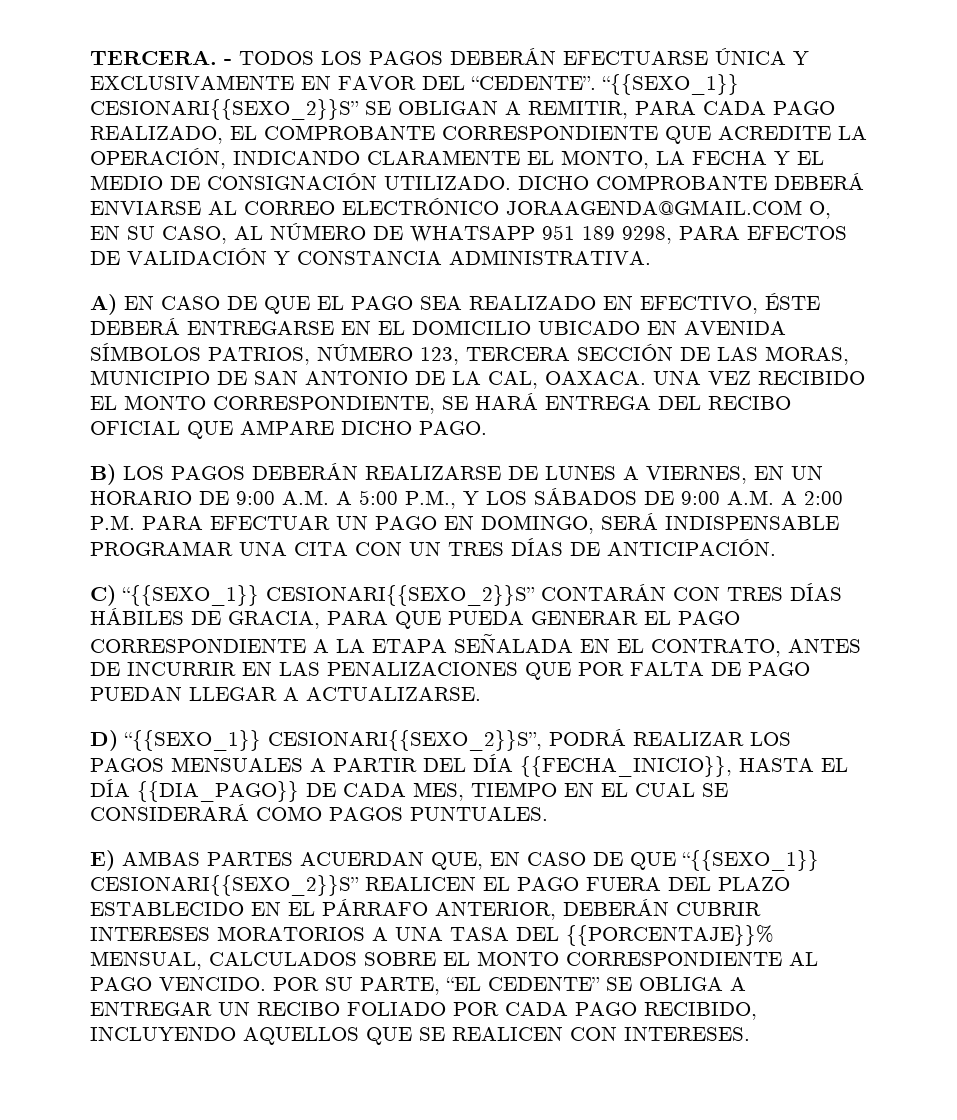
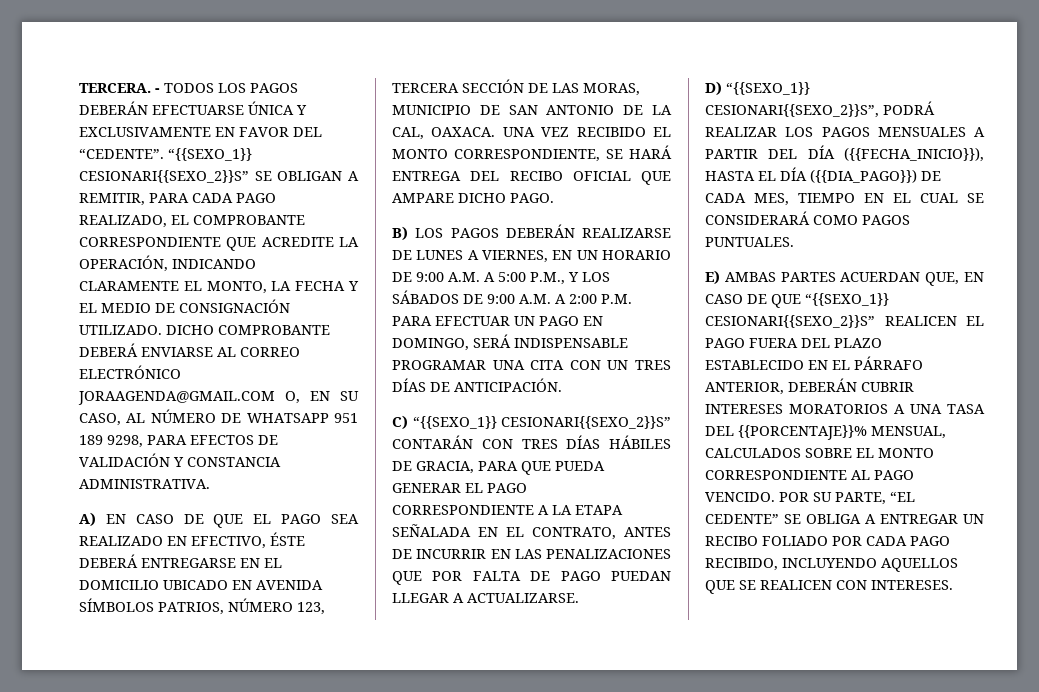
- D) “{{SEXO_1}} CESIONARI{{SEXO_2}}S”, PODRÁ REALIZAR LOS PAGOS MENSUALES A PARTIR DEL DÍA {{FECHA_INICIO}}, HASTA EL DÍA {{DIA_PAGO}} DE CADA MES, TIEMPO EN EL CUAL SE CONSIDERARÁ COMO PAGOS PUNTUALES.
+ D) “{{SEXO_1}} CESIONARI{{SEXO_2}}S”, PODRÁ REALIZAR LOS PAGOS MENSUALES A PARTIR DEL DÍA ({{FECHA_INICIO}}), HASTA EL DÍA ({{DIA_PAGO}}) DE CADA MES, TIEMPO EN EL CUAL SE CONSIDERARÁ COMO PAGOS PUNTUALES.

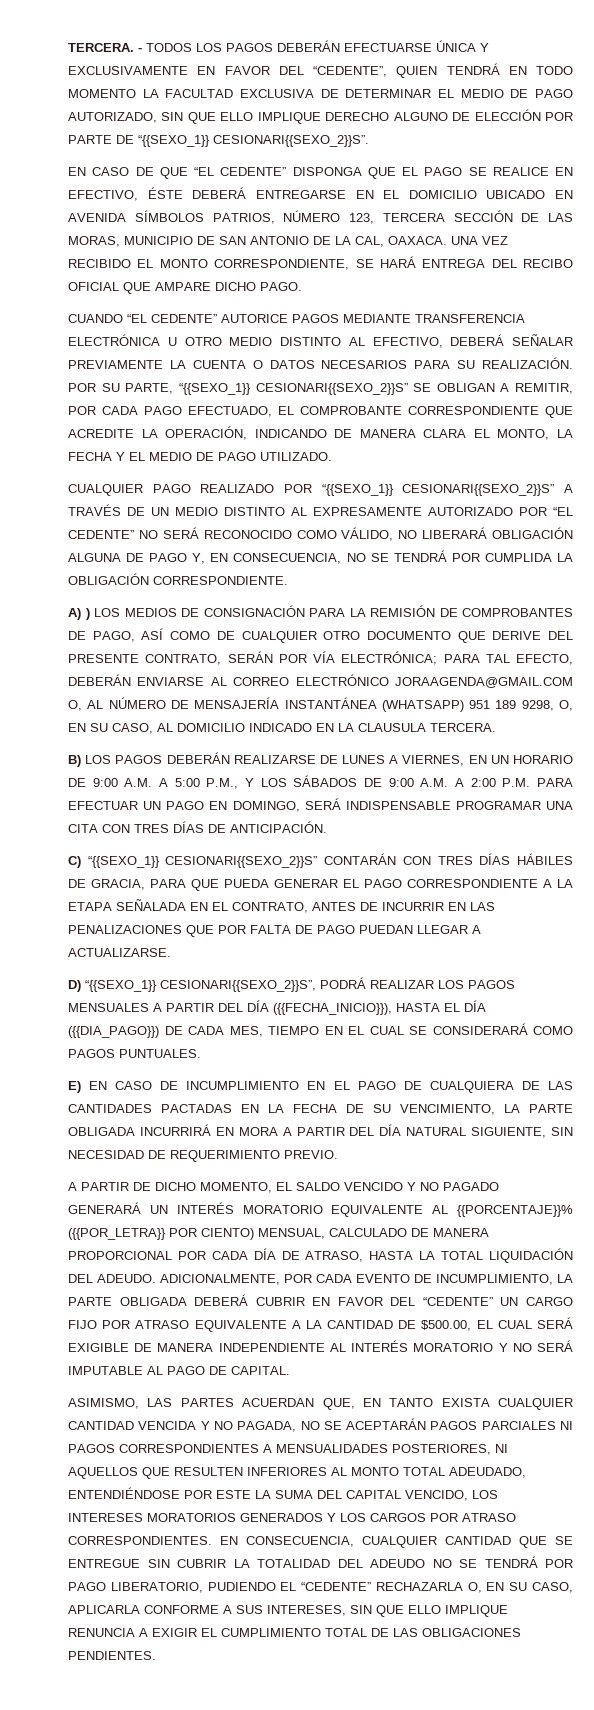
- - TODOS LOS PAGOS DEBERÁN EFECTUARSE ÚNICA Y EXCLUSIVAMENTE EN FAVOR DEL “CEDENTE”. “{{SEXO_1}} CESIONARI{{SEXO_2}}S” SE OBLIGAN A REMITIR, PARA CADA PAGO REALIZADO, EL COMPROBANTE CORRESPONDIENTE QUE ACREDITE LA OPERACIÓN, INDICANDO CLARAMENTE EL MONTO, LA FECHA Y EL MEDIO DE CONSIGNACIÓN UTILIZADO. DICHO COMPROBANTE DEBERÁ ENVIARSE AL CORREO ELECTRÓNICO JORAAGENDA@GMAIL.COM O, EN SU CASO, AL NÚMERO DE WHATSAPP 951 189 9298, PARA EFECTOS DE VALIDACIÓN Y CONSTANCIA ADMINISTRATIVA.
- A) EN CASO DE QUE EL PAGO SEA REALIZADO EN EFECTIVO, ÉSTE DEBERÁ ENTREGARSE EN EL DOMICILIO UBICADO EN AVENIDA SÍMBOLOS PATRIOS, NÚMERO 123, TERCERA SECCIÓN DE LAS MORAS, MUNICIPIO DE SAN ANTONIO DE LA CAL, OAXACA.
+ - TODOS LOS PAGOS DEBERÁN EFECTUARSE ÚNICA Y EXCLUSIVAMENTE EN FAVOR DEL “CEDENTE”, QUIEN TENDRÁ EN TODO MOMENTO LA FACULTAD EXCLUSIVA DE DETERMINAR EL MEDIO DE PAGO AUTORIZADO, SIN QUE ELLO IMPLIQUE DERECHO ALGUNO DE ELECCIÓN POR PARTE DE “{{SEXO_1}} CESIONARI{{SEXO_2}}S”.
+ EN CASO DE QUE “EL CEDENTE” DISPONGA QUE EL PAGO SE REALICE EN EFECTIVO, ÉSTE DEBERÁ ENTREGARSE EN EL DOMICILIO UBICADO EN AVENIDA SÍMBOLOS PATRIOS, NÚMERO 123, TERCERA SECCIÓN DE LAS MORAS, MUNICIPIO DE SAN ANTONIO DE LA CAL, OAXACA.
+ CUANDO “EL CEDENTE” AUTORICE PAGOS MEDIANTE TRANSFERENCIA ELECTRÓNICA U OTRO MEDIO DISTINTO AL EFECTIVO, DEBERÁ SEÑALAR PREVIAMENTE LA CUENTA O DATOS NECESARIOS PARA SU REALIZACIÓN. POR SU PARTE, “{{SEXO_1}} CESIONARI{{SEXO_2}}S” SE OBLIGAN A REMITIR, POR CADA PAGO EFECTUADO, EL COMPROBANTE CORRESPONDIENTE QUE ACREDITE LA OPERACIÓN, INDICANDO DE MANERA CLARA EL MONTO, LA FECHA Y EL MEDIO DE PAGO UTILIZADO.
+ CUALQUIER PAGO REALIZADO POR “{{SEXO_1}} CESIONARI{{SEXO_2}}S” A TRAVÉS DE UN MEDIO DISTINTO AL EXPRESAMENTE AUTORIZADO POR “EL CEDENTE” NO SERÁ RECONOCIDO COMO VÁLIDO, NO LIBERARÁ OBLIGACIÓN ALGUNA DE PAGO Y, EN CONSECUENCIA, NO SE TENDRÁ POR CUMPLIDA LA OBLIGACIÓN CORRESPONDIENTE.
+ A) ) LOS MEDIOS DE CONSIGNACIÓN PARA LA REMISIÓN DE COMPROBANTES DE PAGO, ASÍ COMO DE CUALQUIER OTRO DOCUMENTO QUE DERIVE DEL PRESENTE CONTRATO, SERÁN POR VÍA ELECTRÓNICA; PARA TAL EFECTO, DEBERÁN ENVIARSE AL CORREO ELECTRÓNICO JORAAGENDA@GMAIL.COM O, AL NÚMERO DE MENSAJERÍA INSTANTÁNEA (WHATSAPP) 951 189 9298, O, EN SU CASO, AL DOMICILIO INDICADO EN LA CLAUSULA TERCERA.
- B) LOS PAGOS DEBERÁN REALIZARSE DE LUNES A VIERNES, EN UN HORARIO DE 9:00 A.M. A 5:00 P.M., Y LOS SÁBADOS DE 9:00 A.M. A 2:00 P.M. PARA EFECTUAR UN PAGO EN DOMINGO, SERÁ INDISPENSABLE PROGRAMAR UNA CITA CON UN TRES DÍAS DE ANTICIPACIÓN.
+ B) LOS PAGOS DEBERÁN REALIZARSE DE LUNES A VIERNES, EN UN HORARIO DE 9:00 A.M. A 5:00 P.M., Y LOS SÁBADOS DE 9:00 A.M. A 2:00 P.M. PARA EFECTUAR UN PAGO EN DOMINGO, SERÁ INDISPENSABLE PROGRAMAR UNA CITA CON TRES DÍAS DE ANTICIPACIÓN.
- E) AMBAS PARTES ACUERDAN QUE, EN CASO DE QUE “{{SEXO_1}} CESIONARI{{SEXO_2}}S” REALICEN EL PAGO FUERA DEL PLAZO ESTABLECIDO EN EL PÁRRAFO ANTERIOR, DEBERÁN CUBRIR INTERESES MORATORIOS A UNA TASA DEL {{PORCENTAJE}}% MENSUAL, CALCULADOS SOBRE EL MONTO CORRESPONDIENTE AL PAGO VENCIDO. POR SU PARTE, “EL CEDENTE” SE OBLIGA A ENTREGAR UN RECIBO FOLIADO POR CADA PAGO RECIBIDO, INCLUYENDO AQUELLOS QUE SE REALICEN CON INTERESES.
+ E) EN CASO DE INCUMPLIMIENTO EN EL PAGO DE CUALQUIERA DE LAS CANTIDADES PACTADAS EN LA FECHA DE SU VENCIMIENTO, LA PARTE OBLIGADA INCURRIRÁ EN MORA A PARTIR DEL DÍA NATURAL SIGUIENTE, SIN NECESIDAD DE REQUERIMIENTO PREVIO.
+ A PARTIR DE DICHO MOMENTO, EL SALDO VENCIDO Y NO PAGADO GENERARÁ UN INTERÉS MORATORIO EQUIVALENTE AL {{PORCENTAJE}}% ({{POR_LETRA}} POR CIENTO) MENSUAL, CALCULADO DE MANERA PROPORCIONAL POR CADA DÍA DE ATRASO, HASTA LA TOTAL LIQUIDACIÓN DEL ADEUDO. ADICIONALMENTE, POR CADA EVENTO DE INCUMPLIMIENTO, LA PARTE OBLIGADA DEBERÁ CUBRIR EN FAVOR DEL “CEDENTE” UN CARGO FIJO POR ATRASO EQUIVALENTE A LA CANTIDAD DE $500.00, EL CUAL SERÁ EXIGIBLE DE MANERA INDEPENDIENTE AL INTERÉS MORATORIO Y NO SERÁ IMPUTABLE AL PAGO DE CAPITAL.
+ ASIMISMO, LAS PARTES ACUERDAN QUE, EN TANTO EXISTA CUALQUIER CANTIDAD VENCIDA Y NO PAGADA, NO SE ACEPTARÁN PAGOS PARCIALES NI PAGOS CORRESPONDIENTES A MENSUALIDADES POSTERIORES, NI AQUELLOS QUE RESULTEN INFERIORES AL MONTO TOTAL ADEUDADO, ENTENDIÉNDOSE POR ESTE LA SUMA DEL CAPITAL VENCIDO, LOS INTERESES MORATORIOS GENERADOS Y LOS CARGOS POR ATRASO CORRESPONDIENTES. EN CONSECUENCIA, CUALQUIER CANTIDAD QUE SE ENTREGUE SIN CUBRIR LA TOTALIDAD DEL ADEUDO NO SE TENDRÁ POR PAGO LIBERATORIO, PUDIENDO EL “CEDENTE” RECHAZARLA O, EN SU CASO, APLICARLA CONFORME A SUS INTERESES, SIN QUE ELLO IMPLIQUE RENUNCIA A EXIGIR EL CUMPLIMIENTO TOTAL DE LAS OBLIGACIONES PENDIENTES.

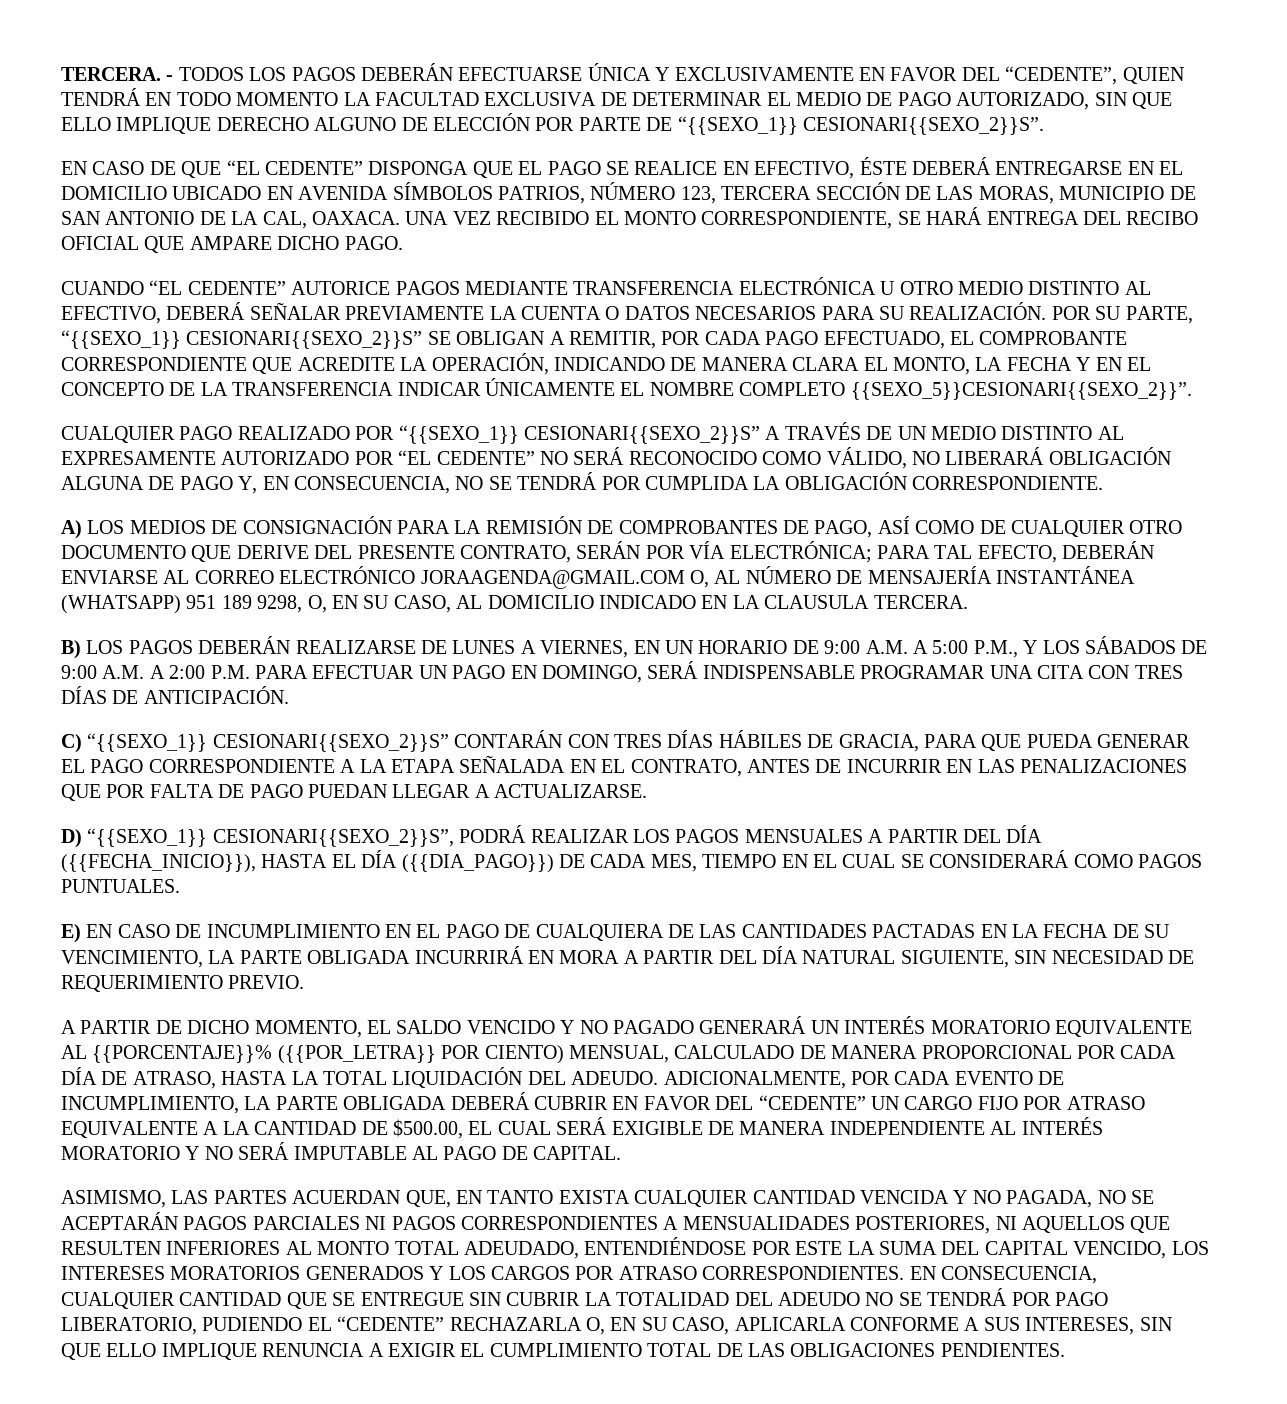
- POR SU PARTE, “{{SEXO_1}} CESIONARI{{SEXO_2}}S” SE OBLIGAN A REMITIR, POR CADA PAGO EFECTUADO, EL COMPROBANTE CORRESPONDIENTE QUE ACREDITE LA OPERACIÓN, INDICANDO DE MANERA CLARA EL MONTO, LA FECHA Y EL MEDIO DE PAGO UTILIZADO.
+ POR SU PARTE, “{{SEXO_1}} CESIONARI{{SEXO_2}}S” SE OBLIGAN A REMITIR, POR CADA PAGO EFECTUADO, EL COMPROBANTE CORRESPONDIENTE QUE ACREDITE LA OPERACIÓN, INDICANDO DE MANERA CLARA EL MONTO, LA FECHA Y EN EL CONCEPTO DE LA TRANSFERENCIA INDICAR ÚNICAMENTE EL NOMBRE COMPLETO {{SEXO_5}}CESIONARI{{SEXO_2}}”.
- A) ) LOS MEDIOS DE CONSIGNACIÓN PARA LA REMISIÓN DE COMPROBANTES DE PAGO, ASÍ COMO DE CUALQUIER OTRO DOCUMENTO QUE DERIVE DEL PRESENTE CONTRATO, SERÁN POR VÍA ELECTRÓNICA; PARA TAL EFECTO, DEBERÁN ENVIARSE AL CORREO ELECTRÓNICO JORAAGENDA@GMAIL.COM O, AL NÚMERO DE MENSAJERÍA INSTANTÁNEA (WHATSAPP) 951 189 9298, O, EN SU CASO, AL DOMICILIO INDICADO EN LA CLAUSULA TERCERA.
+ A) LOS MEDIOS DE CONSIGNACIÓN PARA LA REMISIÓN DE COMPROBANTES DE PAGO, ASÍ COMO DE CUALQUIER OTRO DOCUMENTO QUE DERIVE DEL PRESENTE CONTRATO, SERÁN POR VÍA ELECTRÓNICA; PARA TAL EFECTO, DEBERÁN ENVIARSE AL CORREO ELECTRÓNICO JORAAGENDA@GMAIL.COM O, AL NÚMERO DE MENSAJERÍA INSTANTÁNEA (WHATSAPP) 951 189 9298, O, EN SU CASO, AL DOMICILIO INDICADO EN LA CLAUSULA TERCERA.

